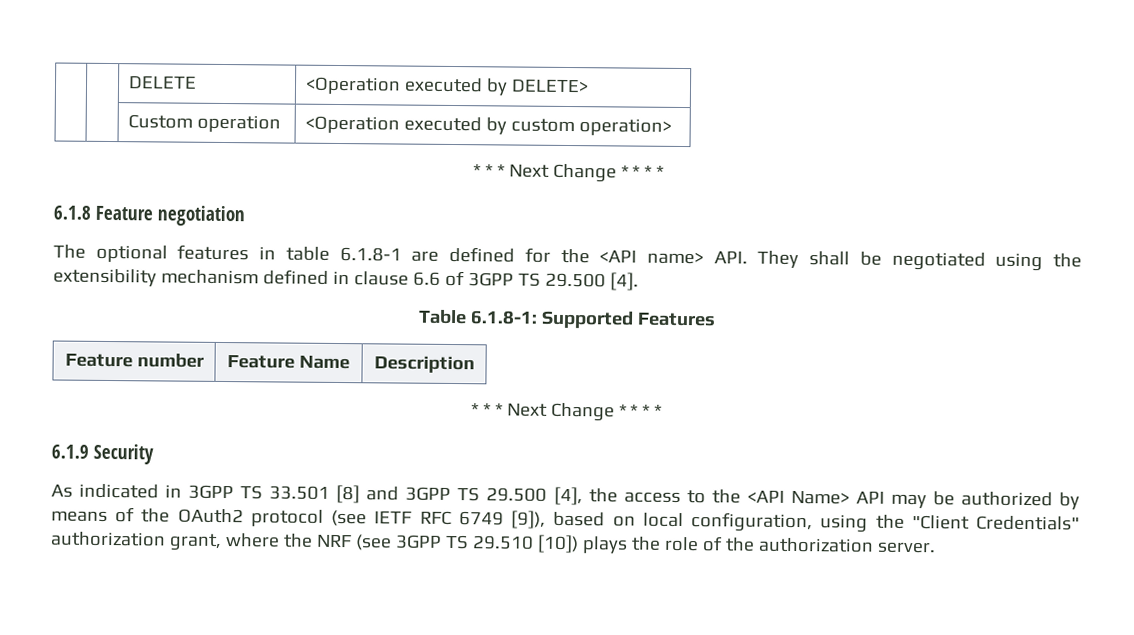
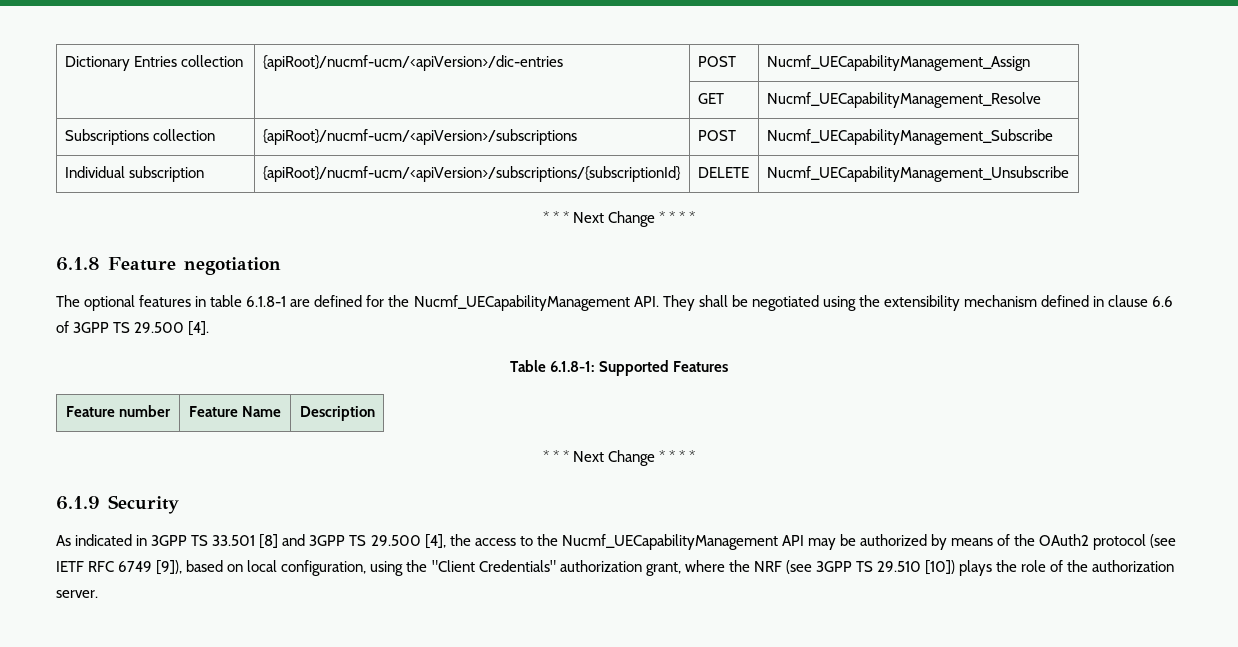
- | | DELETE | <Operation executed by DELETE>
- | | Custom operation | <Operation executed by custom operation>
+ Dictionary Entries collection | {apiRoot}/nucmf-ucm/<apiVersion>/dic-entries | POST | Nucmf_UECapabilityManagement_Assign
+ | | GET | Nucmf_UECapabilityManagement_Resolve
+ Subscriptions collection | {apiRoot}/nucmf-ucm/<apiVersion>/subscriptions | POST | Nucmf_UECapabilityManagement_Subscribe
+ Individual subscription | {apiRoot}/nucmf-ucm/<apiVersion>/subscriptions/{subscriptionId} | DELETE | Nucmf_UECapabilityManagement_Unsubscribe
- The optional features in table 6.1.8-1 are defined for the <API name> API. They shall be negotiated using the extensibility mechanism defined in clause 6.6 of 3GPP TS 29.500 [4].
+ The optional features in table 6.1.8-1 are defined for the Nucmf_UECapabilityManagement API. They shall be negotiated using the extensibility mechanism defined in clause 6.6 of 3GPP TS 29.500 [4].
- As indicated in 3GPP TS 33.501 [8] and 3GPP TS 29.500 [4], the access to the <API Name> API may be authorized by means of the OAuth2 protocol (see IETF RFC 6749 [9]), based on local configuration, using the "Client Credentials" authorization grant, where the NRF (see 3GPP TS 29.510 [10]) plays the role of the authorization server.
+ As indicated in 3GPP TS 33.501 [8] and 3GPP TS 29.500 [4], the access to the Nucmf_UECapabilityManagement API may be authorized by means of the OAuth2 protocol (see IETF RFC 6749 [9]), based on local configuration, using the "Client Credentials" authorization grant, where the NRF (see 3GPP TS 29.510 [10]) plays the role of the authorization server.

